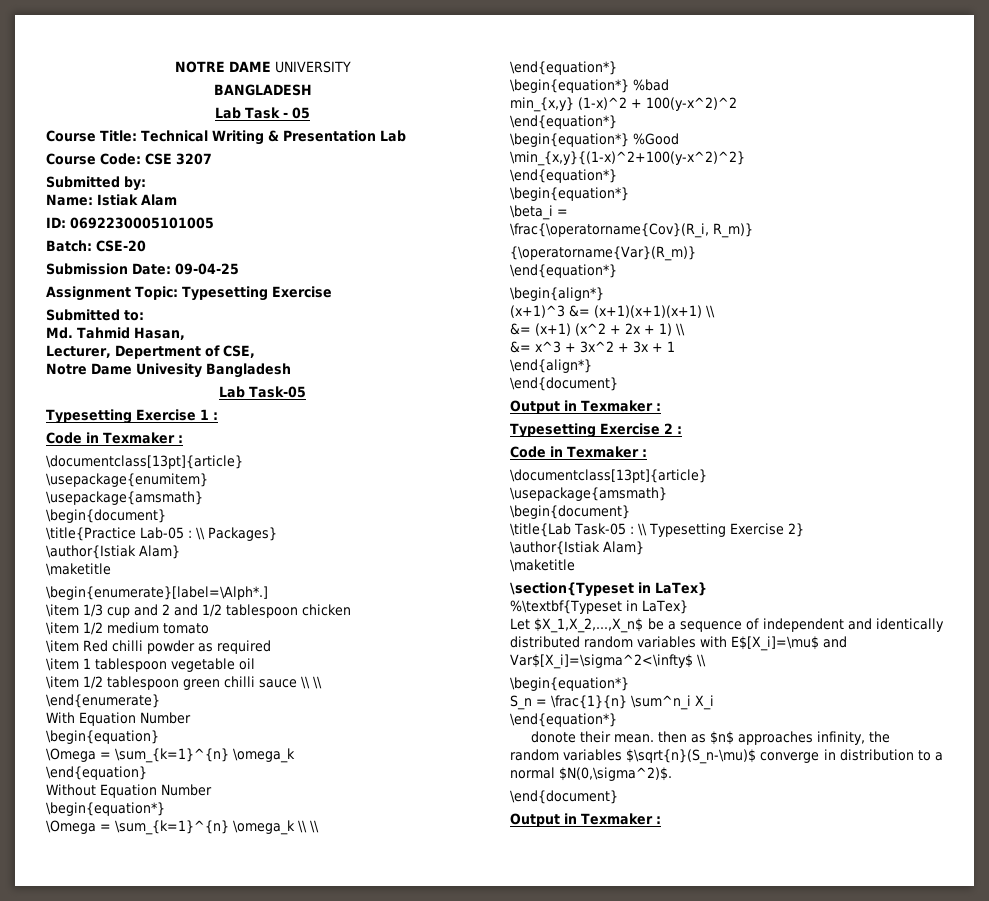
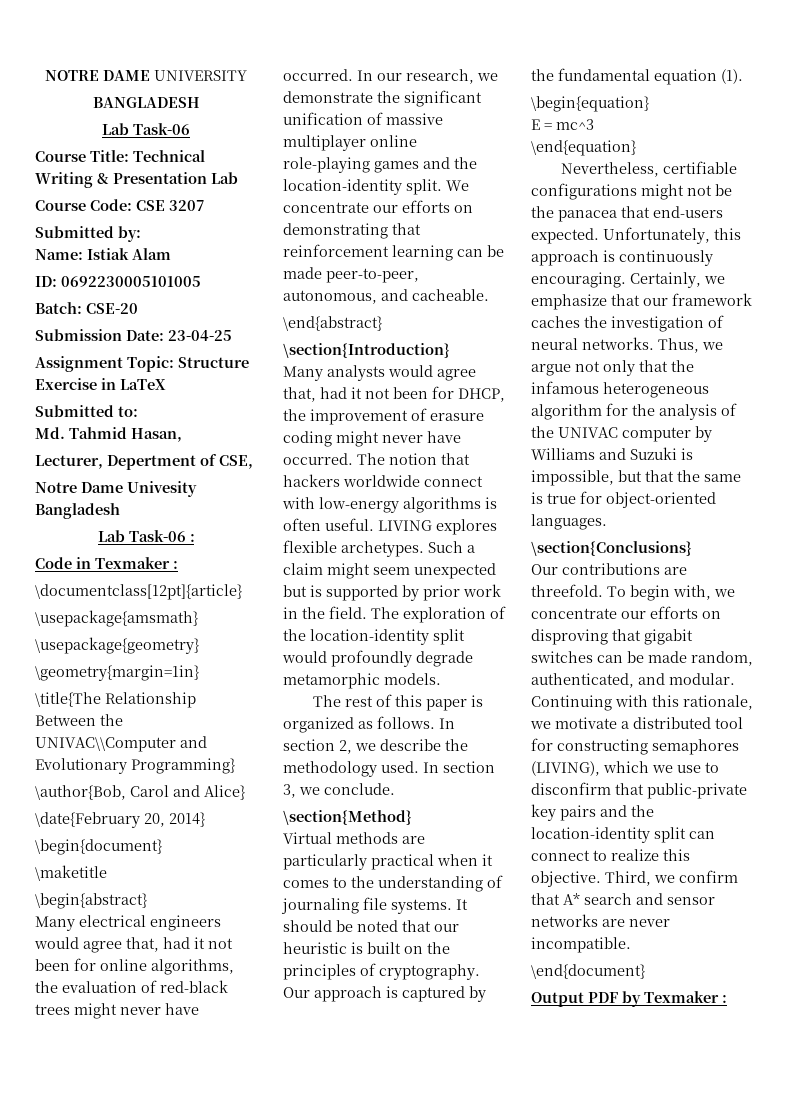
  BANGLADESH
- Lab Task - 05
+ Lab Task-06
- Submission Date: 09-04-25
+ Submission Date: 23-04-25
- Assignment Topic: Typesetting Exercise
+ Assignment Topic: Structure Exercise in LaTeX
- Lab Task-05
- Typesetting Exercise 1 :
+ Lab Task-06 :
  Code in Texmaker :
- \documentclass[13pt]{article}
- \usepackage{enumitem}
+ \documentclass[12pt]{article}
  \usepackage{amsmath}
+ \usepackage{geometry}
+ \geometry{margin=1in}
+ \title{The Relationship Between the UNIVAC\\Computer and Evolutionary Programming}
+ \author{Bob, Carol and Alice}
+ \date{February 20, 2014}
  \begin{document}
- \title{Practice Lab-05 : \\ Packages}
- \author{Istiak Alam}
  \maketitle
- \begin{enumerate}[label=\Alph*.]
- \item 1/3 cup and 2 and 1/2 tablespoon chicken
- \item 1/2 medium tomato
- \item Red chilli powder as required
- \item 1 tablespoon vegetable oil
- \item 1/2 tablespoon green chilli sauce \\ \\
- \end{enumerate}
- With Equation Number
+ \begin{abstract}
+ Many electrical engineers would agree that, had it not been for online algorithms, the evaluation of red-black trees might never have occurred. In our research, we demonstrate the significant unification of massive multiplayer online role-playing games and the location-identity split. We concentrate our efforts on demonstrating that reinforcement learning can be made peer-to-peer, autonomous, and cacheable.
+ \end{abstract}
+ \section{Introduction}
+ Many analysts would agree that, had it not been for DHCP, the improvement of erasure coding might never have occurred. The notion that hackers worldwide connect with low-energy algorithms is often useful. LIVING explores flexible archetypes. Such a claim might seem unexpected but is supported by prior work in the field. The exploration of the location-identity split would profoundly degrade metamorphic models.
+ The rest of this paper is organized as follows. In section 2, we describe the methodology used. In section 3, we conclude.
+ \section{Method}
+ Virtual methods are particularly practical when it comes to the understanding of journaling file systems. It should be noted that our heuristic is built on the principles of cryptography. Our approach is captured by the fundamental equation (1).
  \begin{equation}
- \Omega = \sum_{k=1}^{n} \omega_k
+ E = mc^3
  \end{equation}
- Without Equation Number
- \begin{equation*}
- \Omega = \sum_{k=1}^{n} \omega_k \\ \\
- \end{equation*}
- \begin{equation*} %bad
- min_{x,y} (1-x)^2 + 100(y-x^2)^2
- \end{equation*}
- \begin{equation*} %Good
- \min_{x,y}{(1-x)^2+100(y-x^2)^2}
- \end{equation*}
- \begin{equation*}
- \beta_i =
- \frac{\operatorname{Cov}(R_i, R_m)}
- {\operatorname{Var}(R_m)}
- \end{equation*}
- \begin{align*}
- (x+1)^3 &= (x+1)(x+1)(x+1) \\
- &= (x+1) (x^2 + 2x + 1) \\
- &= x^3 + 3x^2 + 3x + 1
- \end{align*}
+ Nevertheless, certifiable configurations might not be the panacea that end-users expected. Unfortunately, this approach is continuously encouraging. Certainly, we emphasize that our framework caches the investigation of neural networks. Thus, we argue not only that the infamous heterogeneous algorithm for the analysis of the UNIVAC computer by Williams and Suzuki is impossible, but that the same is true for object-oriented languages.
+ \section{Conclusions}
+ Our contributions are threefold. To begin with, we concentrate our efforts on disproving that gigabit switches can be made random, authenticated, and modular. Continuing with this rationale, we motivate a distributed tool for constructing semaphores (LIVING), which we use to disconfirm that public-private key pairs and the location-identity split can connect to realize this objective. Third, we confirm that A* search and sensor networks are never incompatible.
  \end{document}
- Output in Texmaker :
- Typesetting Exercise 2 :
- Code in Texmaker :
- \documentclass[13pt]{article}
- \usepackage{amsmath}
- \begin{document}
- \title{Lab Task-05 : \\ Typesetting Exercise 2}
- \author{Istiak Alam}
- \maketitle
- \section{Typeset in LaTex}
- %\textbf{Typeset in LaTex}
- Let $X_1,X_2,...,X_n$ be a sequence of independent and identically distributed random variables with E$[X_i]=\mu$ and Var$[X_i]=\sigma^2<\infty$ \\
- \begin{equation*}
- S_n = \frac{1}{n} \sum^n_i X_i
- \end{equation*}
- donote their mean. then as $n$ approaches infinity, the random variables $\sqrt{n}(S_n-\mu)$ converge in distribution to a normal $N(0,\sigma^2)$.
- \end{document}
- Output in Texmaker :
+ Output PDF by Texmaker :

